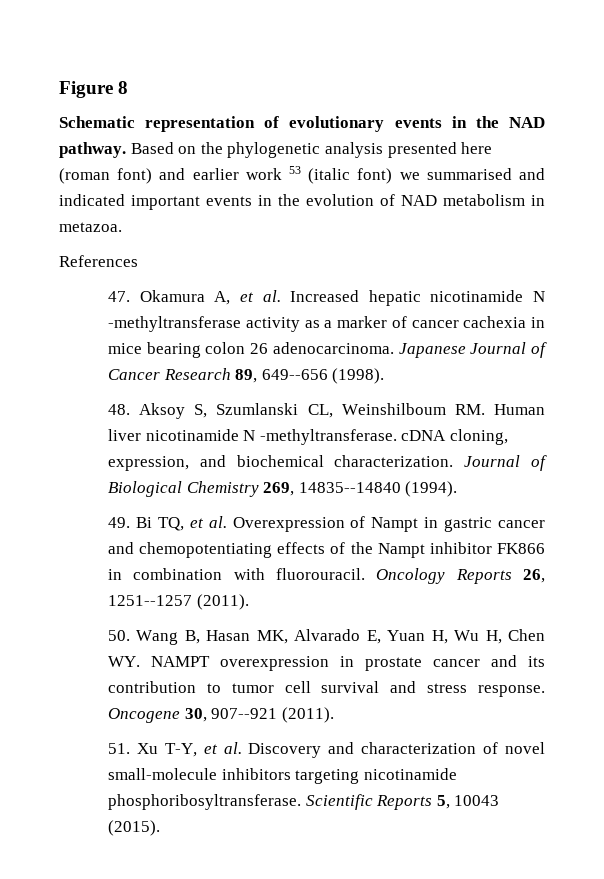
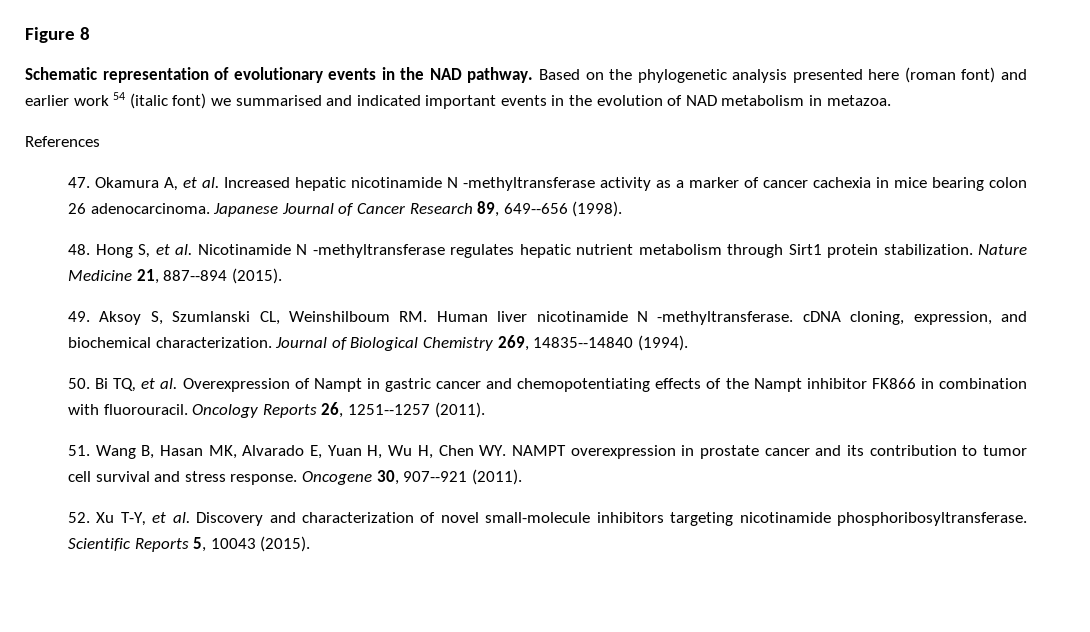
- Based on the phylogenetic analysis presented here (roman font) and earlier work 53 (italic font) we summarised and indicated important events in the evolution of NAD metabolism in metazoa.
+ Based on the phylogenetic analysis presented here (roman font) and earlier work 54 (italic font) we summarised and indicated important events in the evolution of NAD metabolism in metazoa.
- 48. Aksoy S, Szumlanski CL, Weinshilboum RM. Human liver nicotinamide N -methyltransferase. cDNA cloning, expression, and biochemical characterization.
+ 48. Hong S, et al. Nicotinamide N -methyltransferase regulates hepatic nutrient metabolism through Sirt1 protein stabilization. Nature Medicine 21, 887--894 (2015).
+ 49. Aksoy S, Szumlanski CL, Weinshilboum RM. Human liver nicotinamide N -methyltransferase. cDNA cloning, expression, and biochemical characterization.
- 49. Bi TQ, et al. Overexpression of Nampt in gastric cancer and chemopotentiating effects of the Nampt inhibitor FK866 in combination with fluorouracil.
+ 50. Bi TQ, et al. Overexpression of Nampt in gastric cancer and chemopotentiating effects of the Nampt inhibitor FK866 in combination with fluorouracil.
- 50. Wang B, Hasan MK, Alvarado E, Yuan H, Wu H, Chen WY. NAMPT overexpression in prostate cancer and its contribution to tumor cell survival and stress response.
+ 51. Wang B, Hasan MK, Alvarado E, Yuan H, Wu H, Chen WY. NAMPT overexpression in prostate cancer and its contribution to tumor cell survival and stress response.
- 51. Xu T-Y, et al. Discovery and characterization of novel small-molecule inhibitors targeting nicotinamide phosphoribosyltransferase.
+ 52. Xu T-Y, et al. Discovery and characterization of novel small-molecule inhibitors targeting nicotinamide phosphoribosyltransferase.

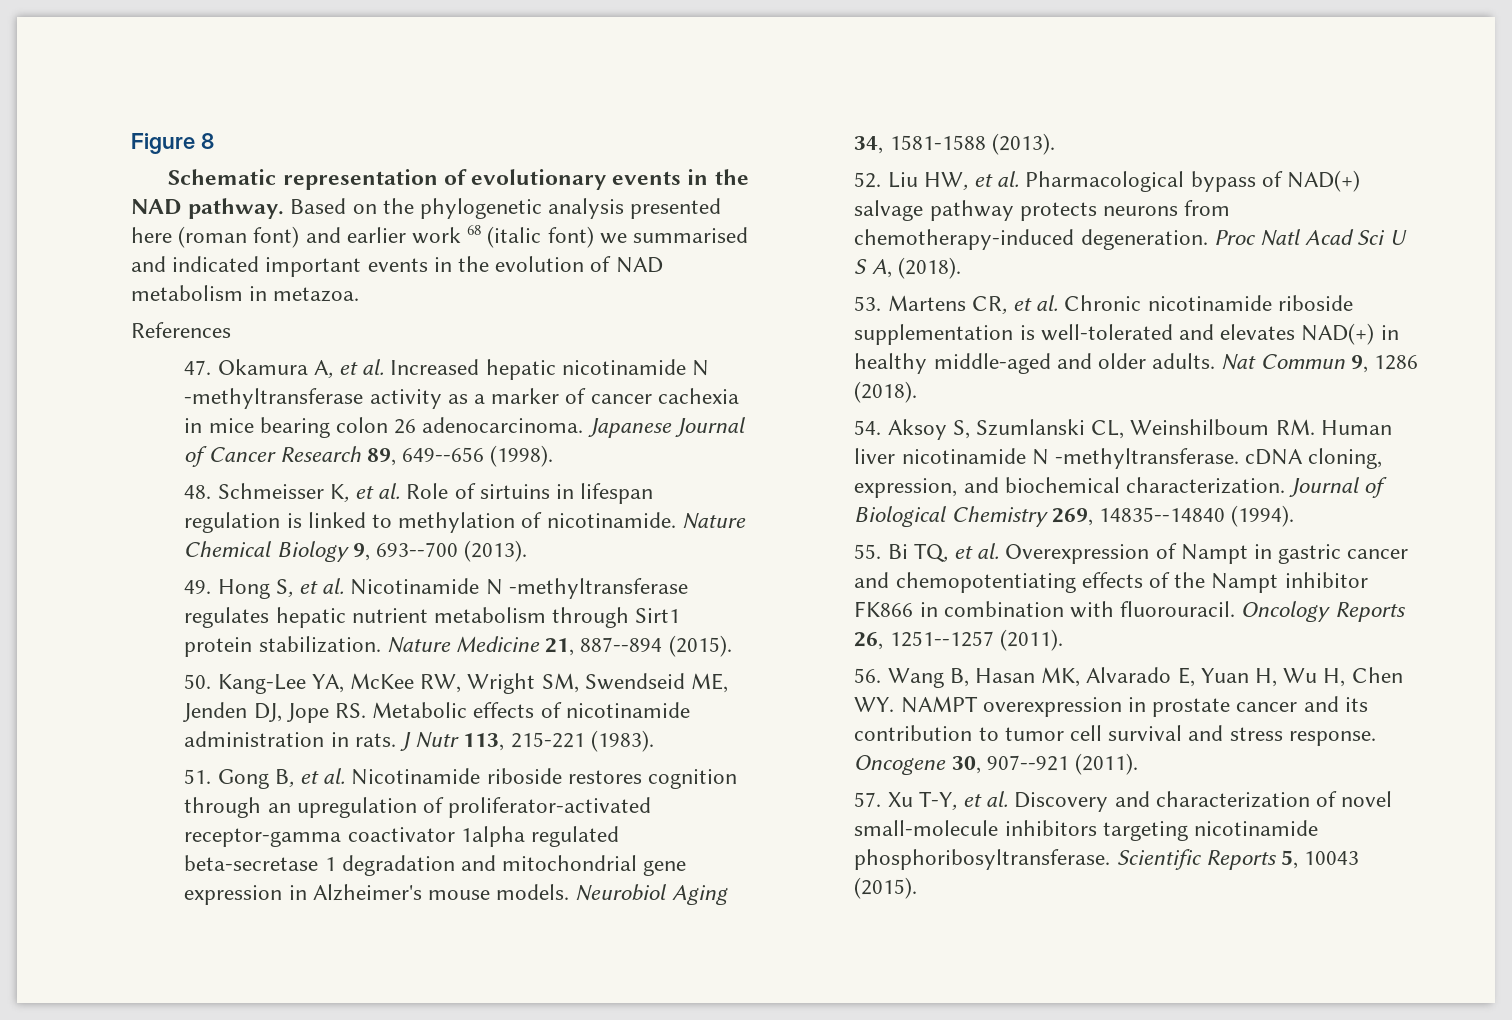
- Based on the phylogenetic analysis presented here (roman font) and earlier work 54 (italic font) we summarised and indicated important events in the evolution of NAD metabolism in metazoa.
+ Based on the phylogenetic analysis presented here (roman font) and earlier work 68 (italic font) we summarised and indicated important events in the evolution of NAD metabolism in metazoa.
- 48. Hong S, et al. Nicotinamide N -methyltransferase regulates hepatic nutrient metabolism through Sirt1 protein stabilization.
+ 48. Schmeisser K, et al. Role of sirtuins in lifespan regulation is linked to methylation of nicotinamide. Nature Chemical Biology 9, 693--700 (2013).
+ 49. Hong S, et al. Nicotinamide N -methyltransferase regulates hepatic nutrient metabolism through Sirt1 protein stabilization.
- 49. Aksoy S, Szumlanski CL, Weinshilboum RM. Human liver nicotinamide N -methyltransferase. cDNA cloning, expression, and biochemical characterization.
+ 50. Kang-Lee YA, McKee RW, Wright SM, Swendseid ME, Jenden DJ, Jope RS. Metabolic effects of nicotinamide administration in rats. J Nutr 113, 215-221 (1983).
+ 51. Gong B, et al. Nicotinamide riboside restores cognition through an upregulation of proliferator-activated receptor-gamma coactivator 1alpha regulated beta-secretase 1 degradation and mitochondrial gene expression in Alzheimer's mouse models. Neurobiol Aging 34, 1581-1588 (2013).
+ 52. Liu HW, et al. Pharmacological bypass of NAD(+) salvage pathway protects neurons from chemotherapy-induced degeneration. Proc Natl Acad Sci U S A, (2018).
+ 53. Martens CR, et al. Chronic nicotinamide riboside supplementation is well-tolerated and elevates NAD(+) in healthy middle-aged and older adults. Nat Commun 9, 1286 (2018).
+ 54. Aksoy S, Szumlanski CL, Weinshilboum RM. Human liver nicotinamide N -methyltransferase. cDNA cloning, expression, and biochemical characterization.
- 50. Bi TQ, et al. Overexpression of Nampt in gastric cancer and chemopotentiating effects of the Nampt inhibitor FK866 in combination with fluorouracil.
+ 55. Bi TQ, et al. Overexpression of Nampt in gastric cancer and chemopotentiating effects of the Nampt inhibitor FK866 in combination with fluorouracil.
- 51. Wang B, Hasan MK, Alvarado E, Yuan H, Wu H, Chen WY. NAMPT overexpression in prostate cancer and its contribution to tumor cell survival and stress response.
+ 56. Wang B, Hasan MK, Alvarado E, Yuan H, Wu H, Chen WY. NAMPT overexpression in prostate cancer and its contribution to tumor cell survival and stress response.
- 52. Xu T-Y, et al. Discovery and characterization of novel small-molecule inhibitors targeting nicotinamide phosphoribosyltransferase.
+ 57. Xu T-Y, et al. Discovery and characterization of novel small-molecule inhibitors targeting nicotinamide phosphoribosyltransferase.

